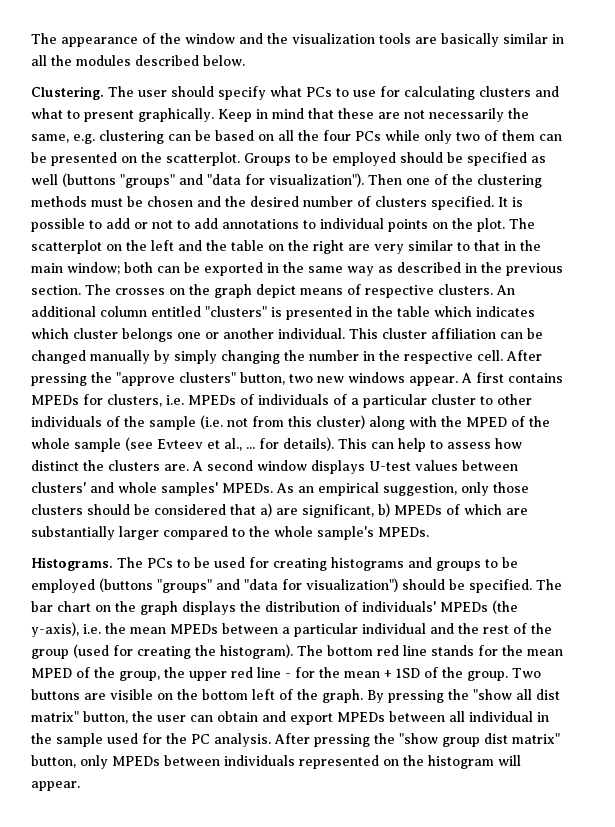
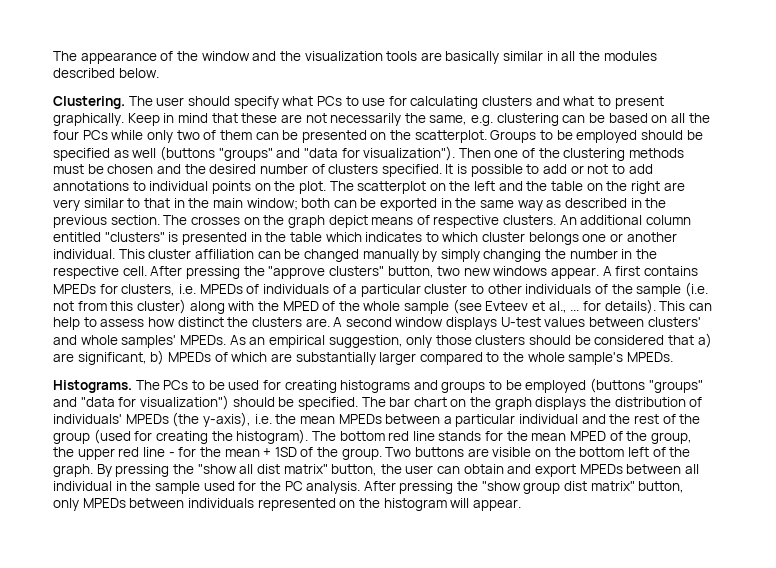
- An additional column entitled "clusters" is presented in the table which indicates which cluster belongs one or another individual.
+ An additional column entitled "clusters" is presented in the table which indicates to which cluster belongs one or another individual.

